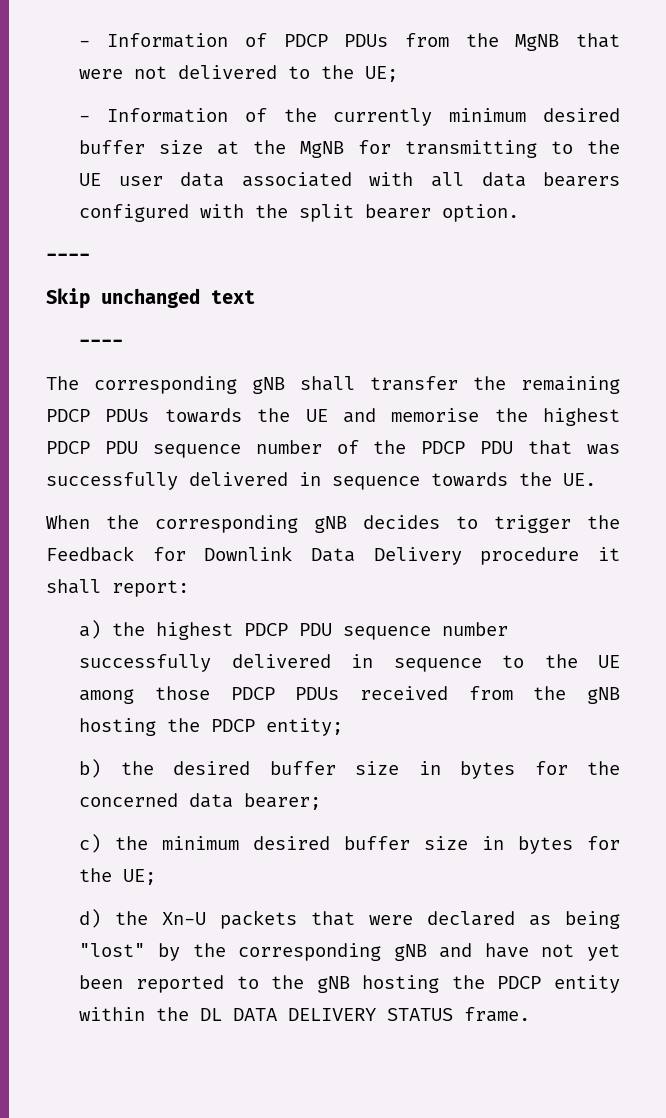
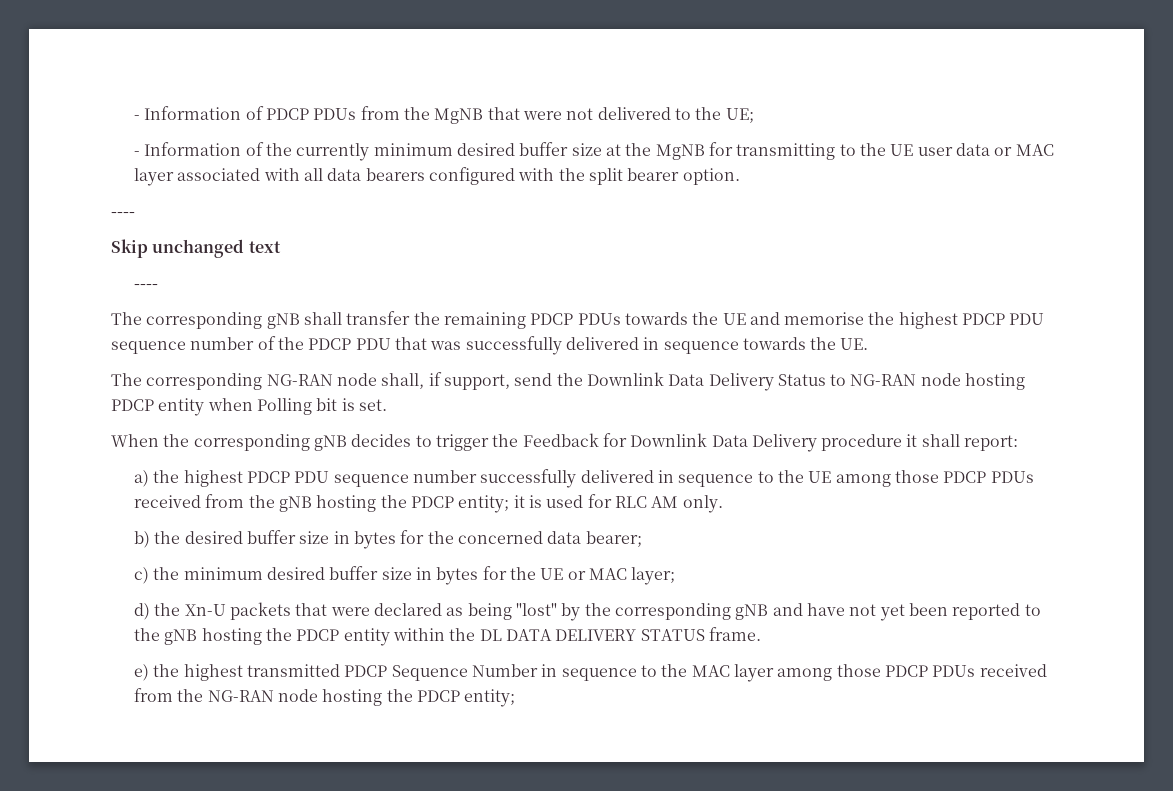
- - Information of the currently minimum desired buffer size at the MgNB for transmitting to the UE user data associated with all data bearers configured with the split bearer option.
+ - Information of the currently minimum desired buffer size at the MgNB for transmitting to the UE user data or MAC layer associated with all data bearers configured with the split bearer option.
+ The corresponding NG-RAN node shall, if support, send the Downlink Data Delivery Status to NG-RAN node hosting PDCP entity when Polling bit is set.
- a) the highest PDCP PDU sequence number successfully delivered in sequence to the UE among those PDCP PDUs received from the gNB hosting the PDCP entity;
+ a) the highest PDCP PDU sequence number successfully delivered in sequence to the UE among those PDCP PDUs received from the gNB hosting the PDCP entity; it is used for RLC AM only.
- c) the minimum desired buffer size in bytes for the UE;
+ c) the minimum desired buffer size in bytes for the UE or MAC layer;
+ e) the highest transmitted PDCP Sequence Number in sequence to the MAC layer among those PDCP PDUs received from the NG-RAN node hosting the PDCP entity;

